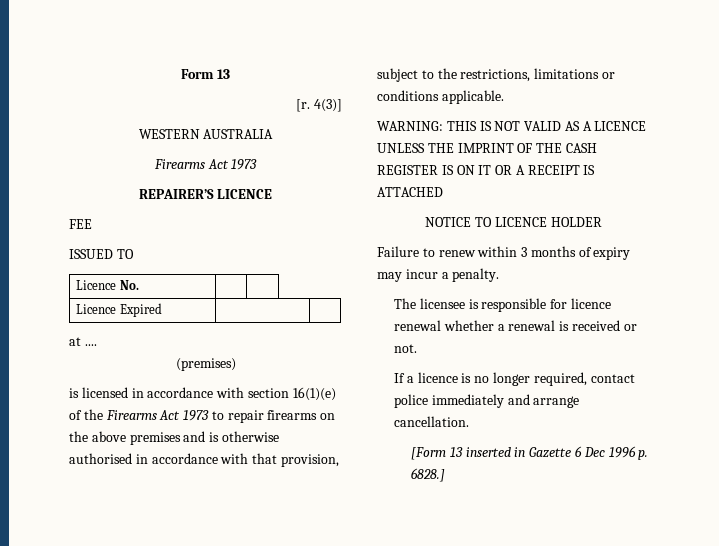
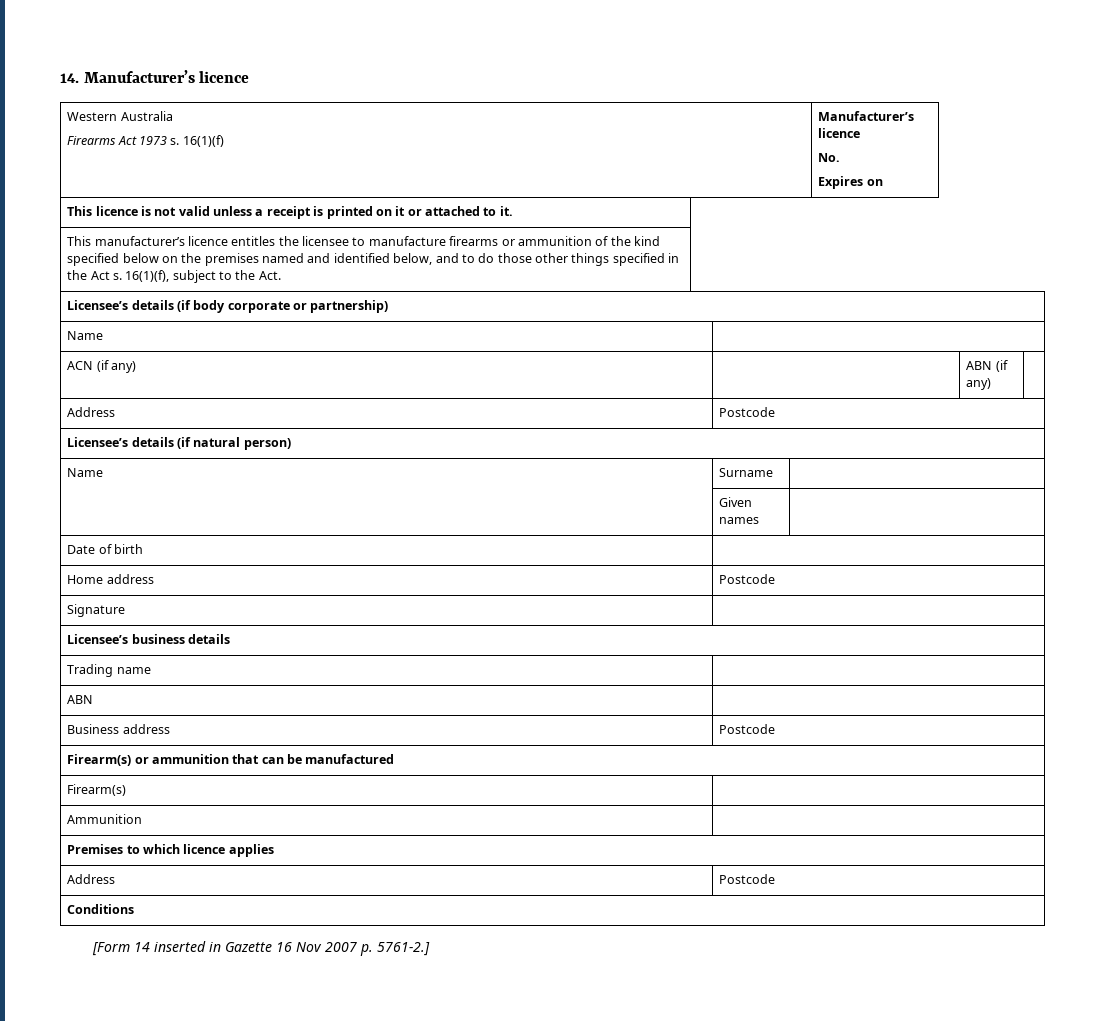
- Form 13
- [r. 4(3)]
- WESTERN AUSTRALIA
- Firearms Act 1973
- REPAIRER’S LICENCE
- FEE
- ISSUED TO
- Licence No. | |
- Licence Expired | |
- at ....
- (premises)
- is licensed in accordance with section 16(1)(e) of the Firearms Act 1973 to repair firearms on the above premises and is otherwise authorised in accordance with that provision, subject to the restrictions, limitations or conditions applicable.
- WARNING: THIS IS NOT VALID AS A LICENCE UNLESS THE IMPRINT OF THE CASH REGISTER IS ON IT OR A RECEIPT IS ATTACHED
- NOTICE TO LICENCE HOLDER
- Failure to renew within 3 months of expiry may incur a penalty.
- The licensee is responsible for licence renewal whether a renewal is received or not.
- If a licence is no longer required, contact police immediately and arrange cancellation.
+ 14. Manufacturer’s licence
+ Western Australia
+ Firearms Act 1973 s. 16(1)(f) | Manufacturer’s licence
+ No.
+ Expires on
+ This licence is not valid unless a receipt is printed on it or attached to it.
+ This manufacturer’s licence entitles the licensee to manufacture firearms or ammunition of the kind specified below on the premises named and identified below, and to do those other things specified in the Act s. 16(1)(f), subject to the Act.
+ Licensee’s details (if body corporate or partnership)
+ Name |
+ ACN (if any) | | ABN (if any) |
+ Address | Postcode
+ Licensee’s details (if natural person)
+ Name | Surname |
+ | Given names |
+ Date of birth |
+ Home address | Postcode
+ Signature |
+ Licensee’s business details
+ Trading name |
+ ABN |
+ Business address | Postcode
+ Firearm(s) or ammunition that can be manufactured
+ Firearm(s) |
+ Ammunition |
+ Premises to which licence applies
+ Address | Postcode
+ Conditions
- [Form 13 inserted in Gazette 6 Dec 1996 p. 6828.]
+ [Form 14 inserted in Gazette 16 Nov 2007 p. 5761-2.]

